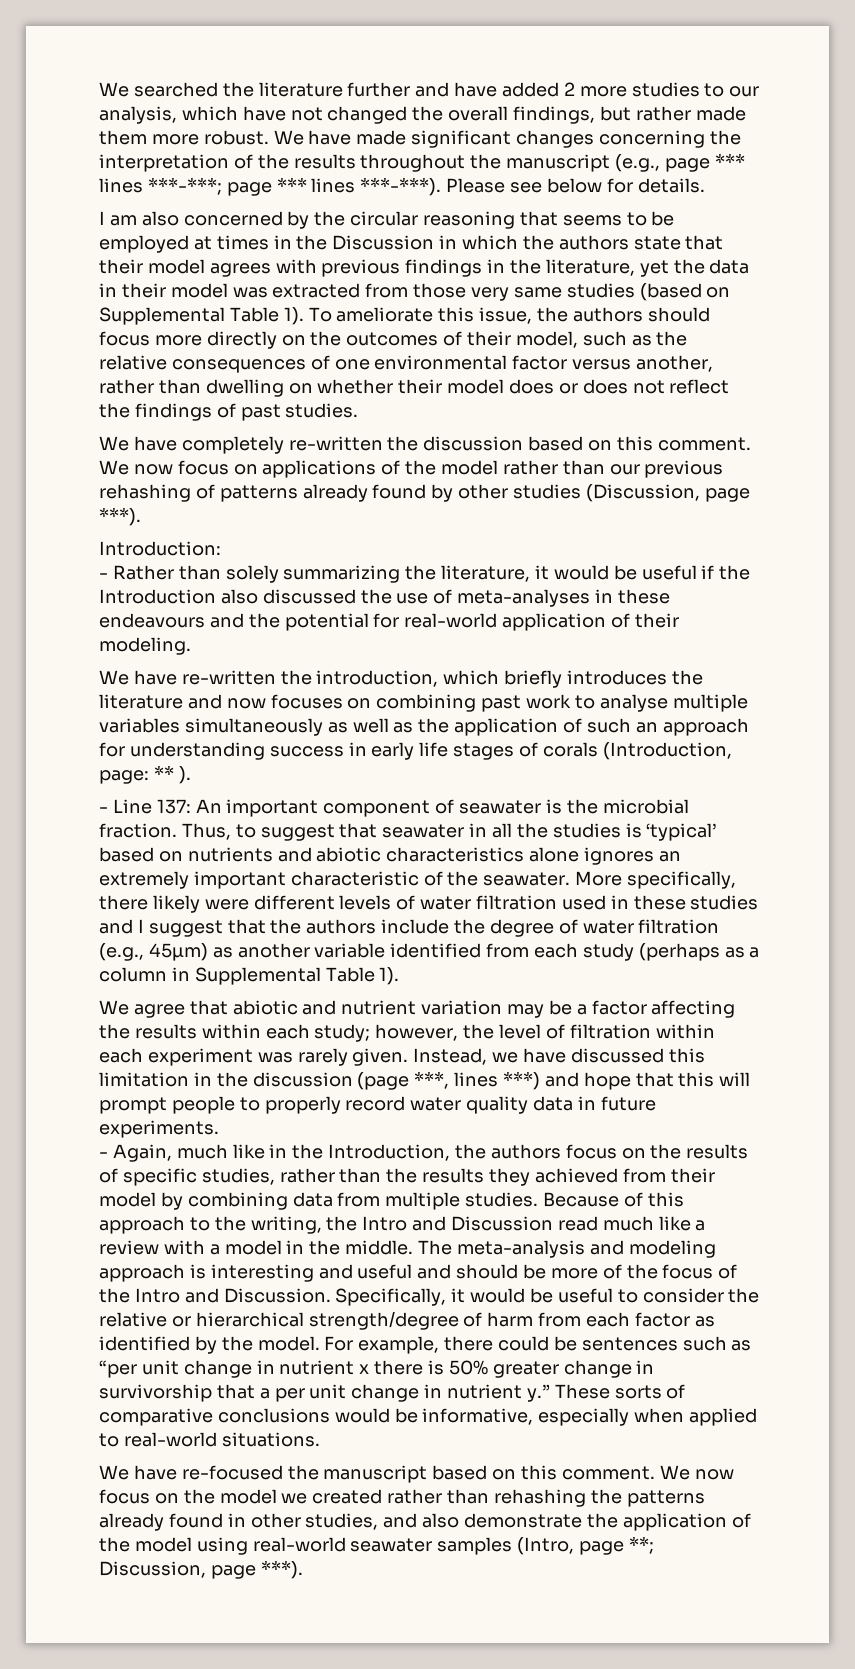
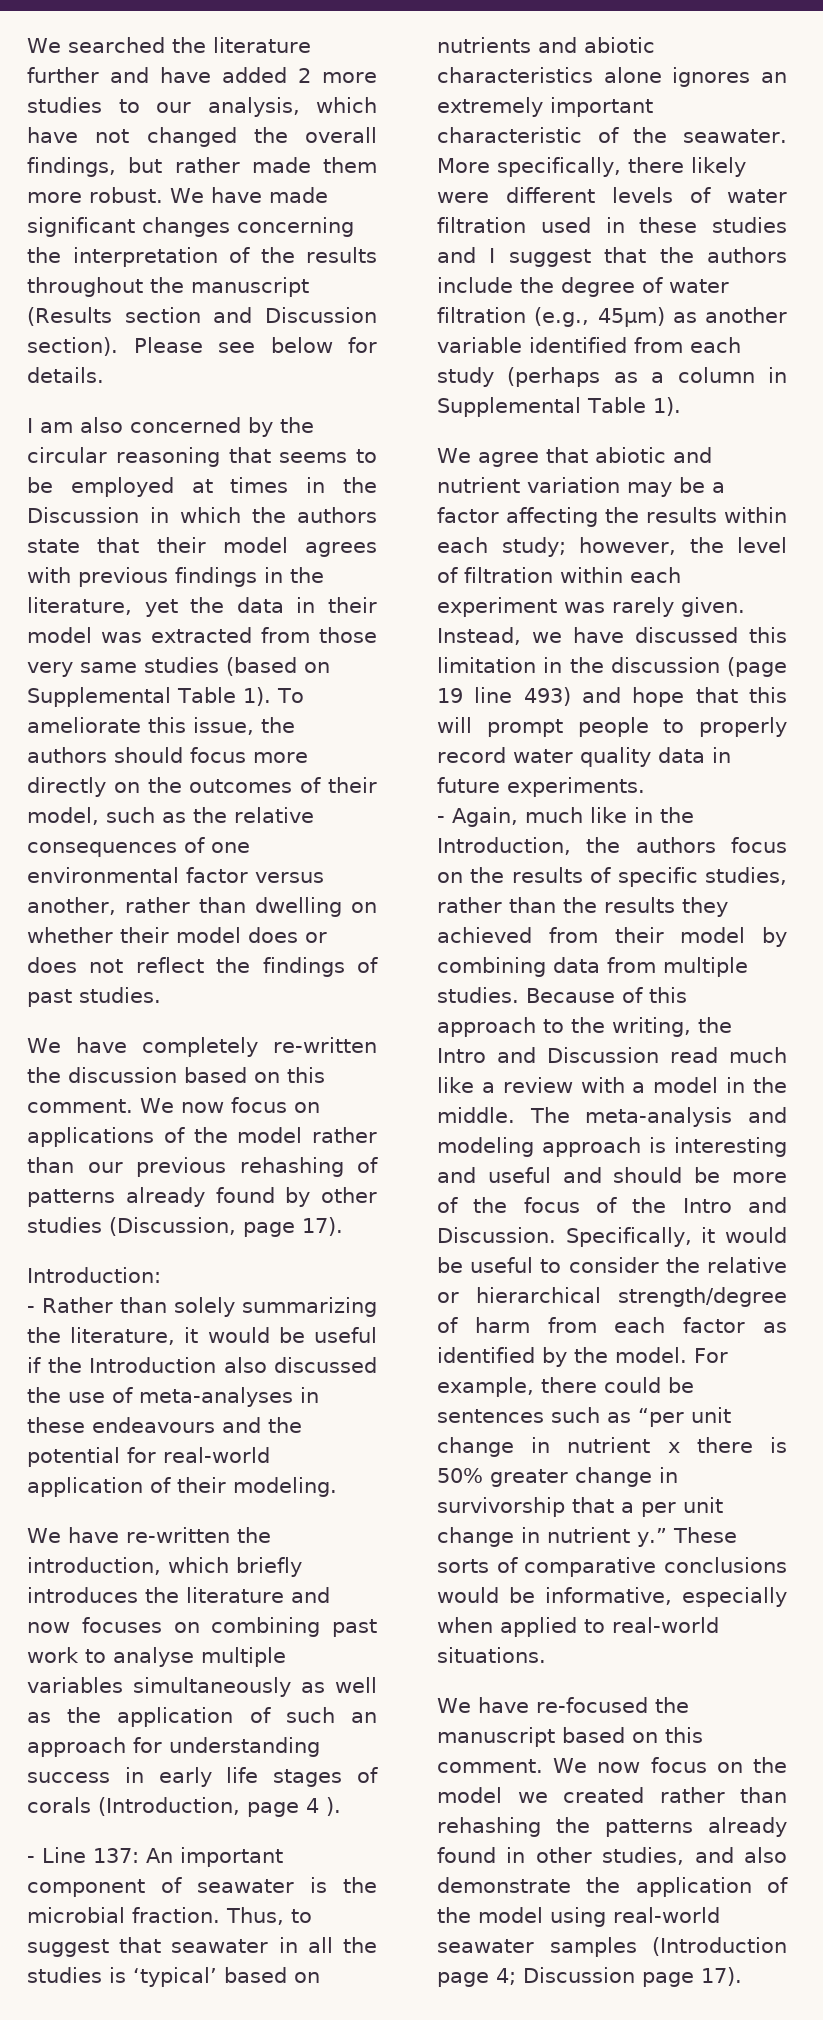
- We have made significant changes concerning the interpretation of the results throughout the manuscript (e.g., page *** lines ***-***; page *** lines ***-***).
+ We have made significant changes concerning the interpretation of the results throughout the manuscript (Results section and Discussion section).
- We now focus on applications of the model rather than our previous rehashing of patterns already found by other studies (Discussion, page ***).
+ We now focus on applications of the model rather than our previous rehashing of patterns already found by other studies (Discussion, page 17).
- We have re-written the introduction, which briefly introduces the literature and now focuses on combining past work to analyse multiple variables simultaneously as well as the application of such an approach for understanding success in early life stages of corals (Introduction, page: ** ).
+ We have re-written the introduction, which briefly introduces the literature and now focuses on combining past work to analyse multiple variables simultaneously as well as the application of such an approach for understanding success in early life stages of corals (Introduction, page 4 ).
- Instead, we have discussed this limitation in the discussion (page ***, lines ***) and hope that this will prompt people to properly record water quality data in future experiments.
+ Instead, we have discussed this limitation in the discussion (page 19 line 493) and hope that this will prompt people to properly record water quality data in future experiments.
- We now focus on the model we created rather than rehashing the patterns already found in other studies, and also demonstrate the application of the model using real-world seawater samples (Intro, page **; Discussion, page ***).
+ We now focus on the model we created rather than rehashing the patterns already found in other studies, and also demonstrate the application of the model using real-world seawater samples (Introduction page 4; Discussion page 17).

